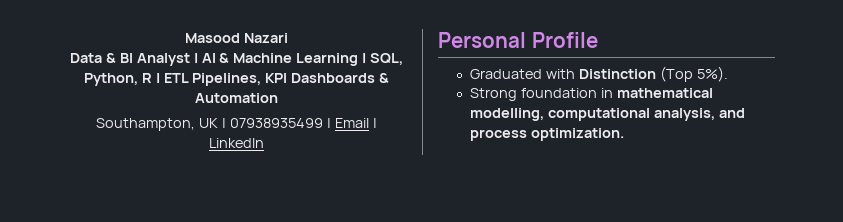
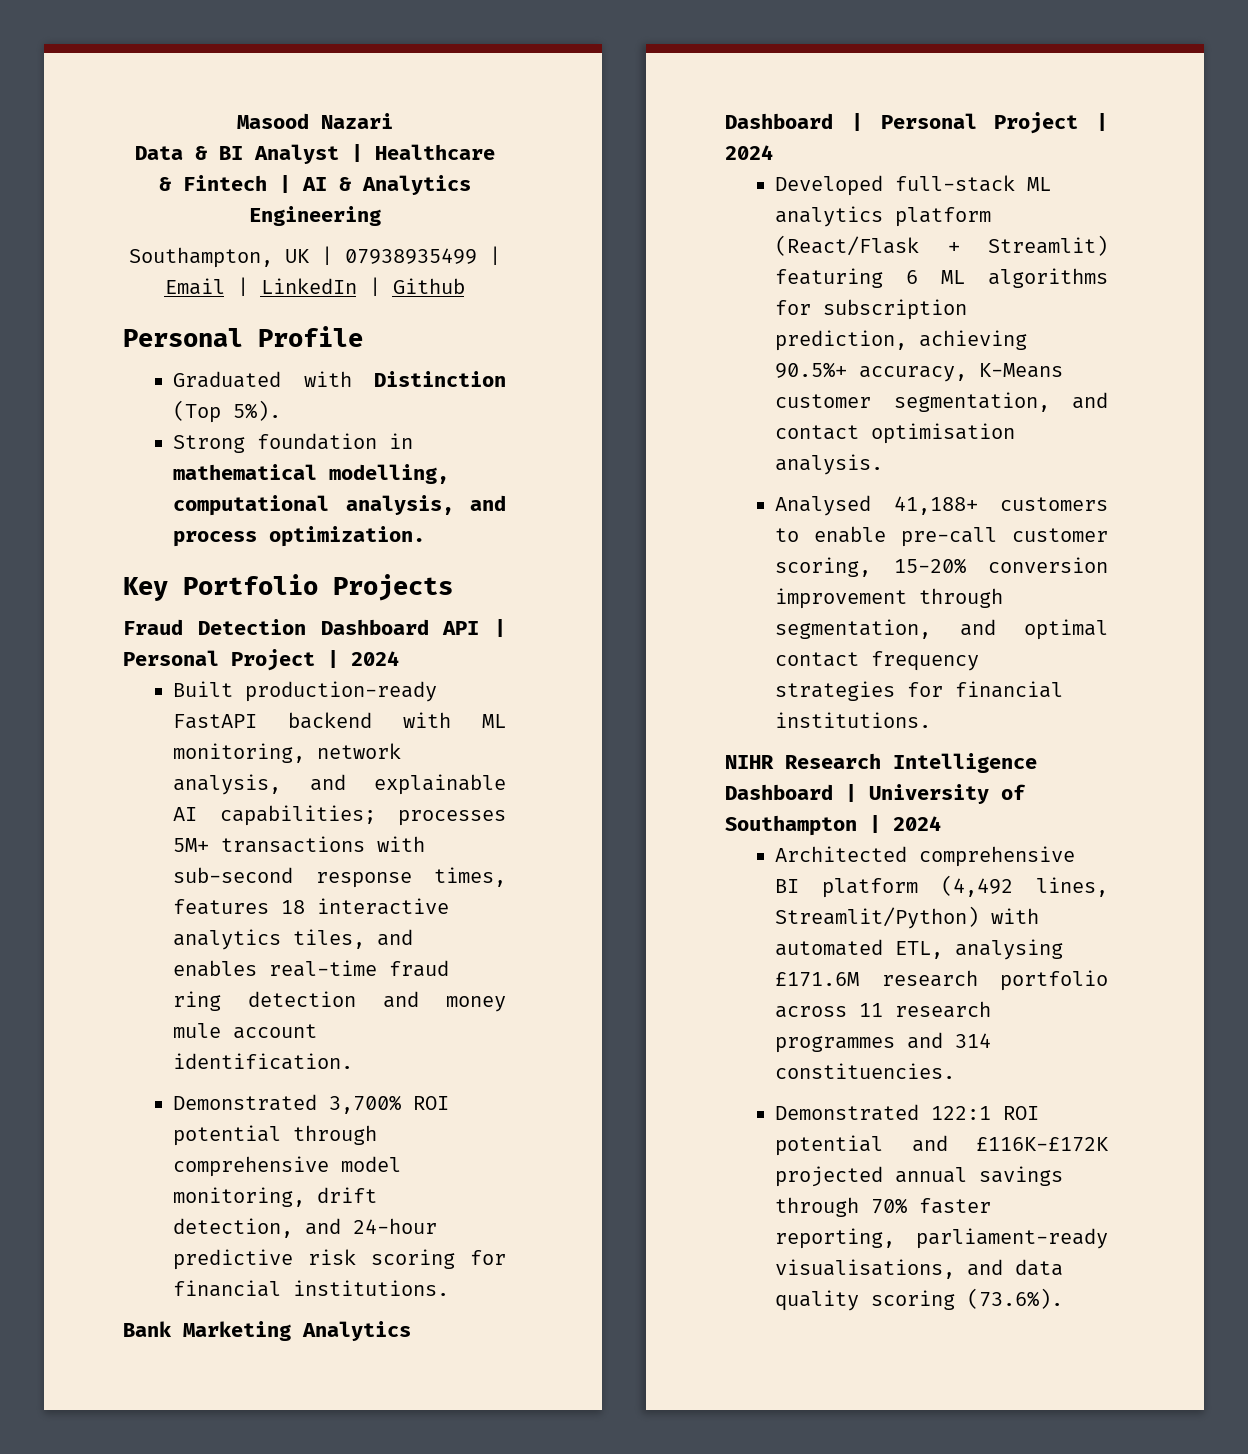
- Data & BI Analyst | AI & Machine Learning | SQL, Python, R | ETL Pipelines, KPI Dashboards & Automation
+ Data & BI Analyst | Healthcare & Fintech | AI & Analytics Engineering
- Southampton, UK | 07938935499 | Email | LinkedIn
+ Southampton, UK | 07938935499 | Email | LinkedIn | Github
+ Key Portfolio Projects
+ Fraud Detection Dashboard API | Personal Project | 2024
+ Built production-ready FastAPI backend with ML monitoring, network analysis, and explainable AI capabilities; processes 5M+ transactions with sub-second response times, features 18 interactive analytics tiles, and enables real-time fraud ring detection and money mule account identification.
+ Demonstrated 3,700% ROI potential through comprehensive model monitoring, drift detection, and 24-hour predictive risk scoring for financial institutions.
+ Bank Marketing Analytics Dashboard | Personal Project | 2024
+ Developed full-stack ML analytics platform (React/Flask + Streamlit) featuring 6 ML algorithms for subscription prediction, achieving 90.5%+ accuracy, K-Means customer segmentation, and contact optimisation analysis.
+ Analysed 41,188+ customers to enable pre-call customer scoring, 15-20% conversion improvement through segmentation, and optimal contact frequency strategies for financial institutions.
+ NIHR Research Intelligence Dashboard | University of Southampton | 2024
+ Architected comprehensive BI platform (4,492 lines, Streamlit/Python) with automated ETL, analysing £171.6M research portfolio across 11 research programmes and 314 constituencies.
+ Demonstrated 122:1 ROI potential and £116K-£172K projected annual savings through 70% faster reporting, parliament-ready visualisations, and data quality scoring (73.6%).

